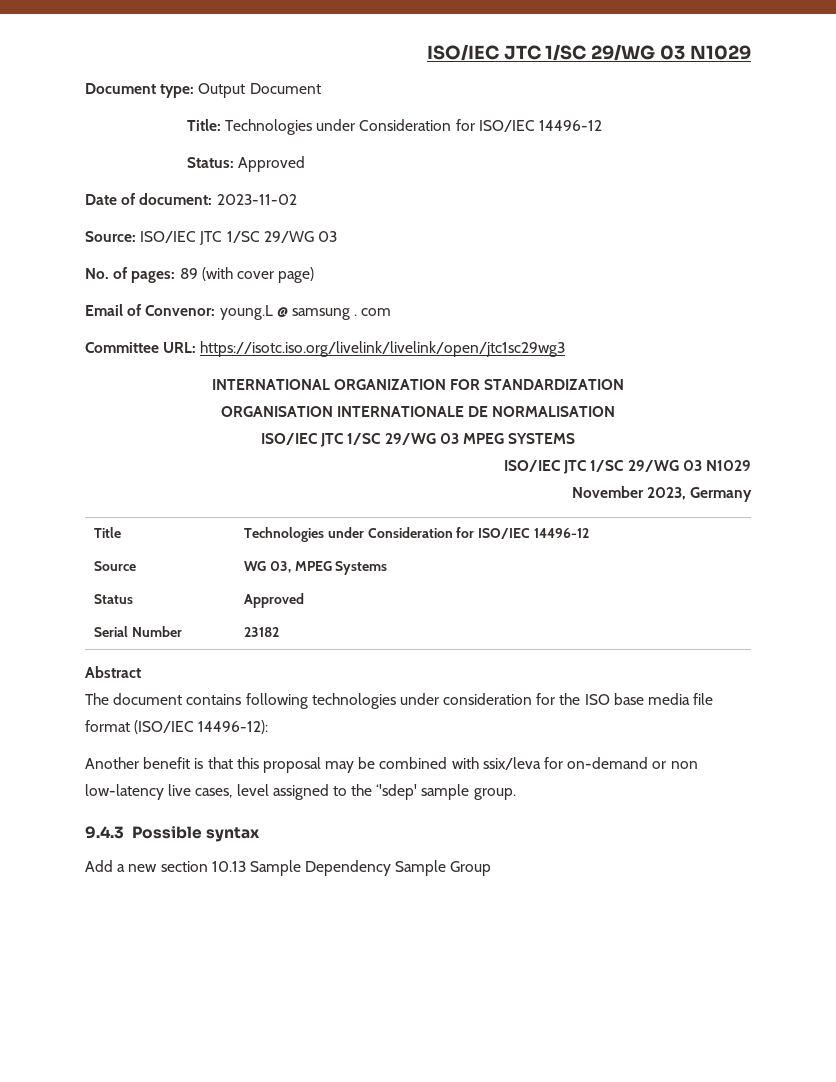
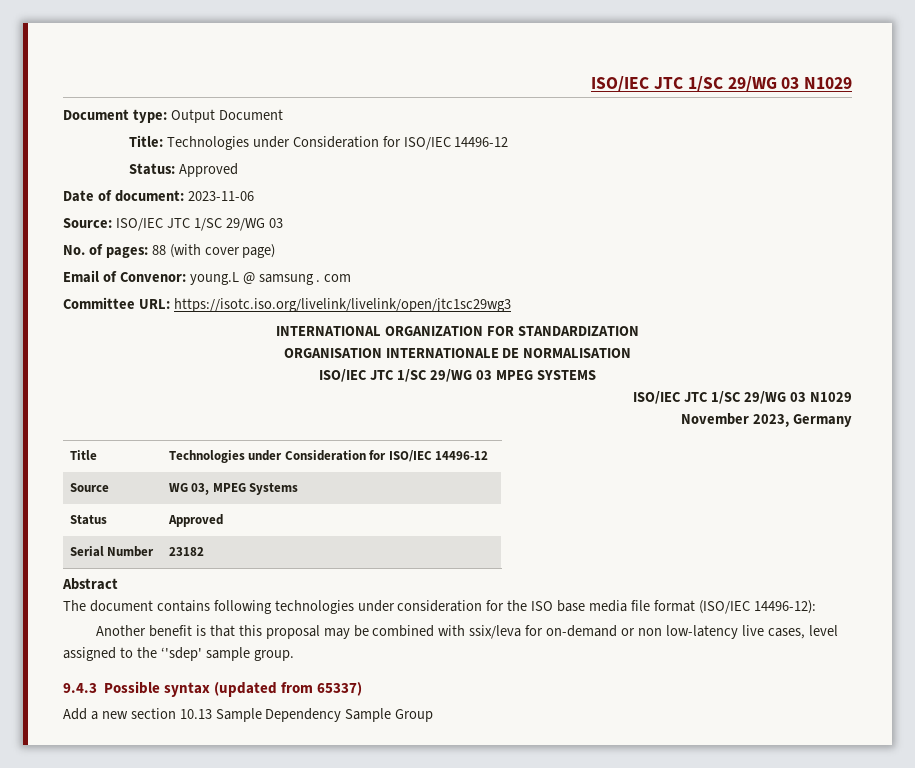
- Date of document: 2023-11-02
+ Date of document: 2023-11-06
- No. of pages: 89 (with cover page)
+ No. of pages: 88 (with cover page)
- 9.4.3 Possible syntax
+ 9.4.3 Possible syntax (updated from 65337)

